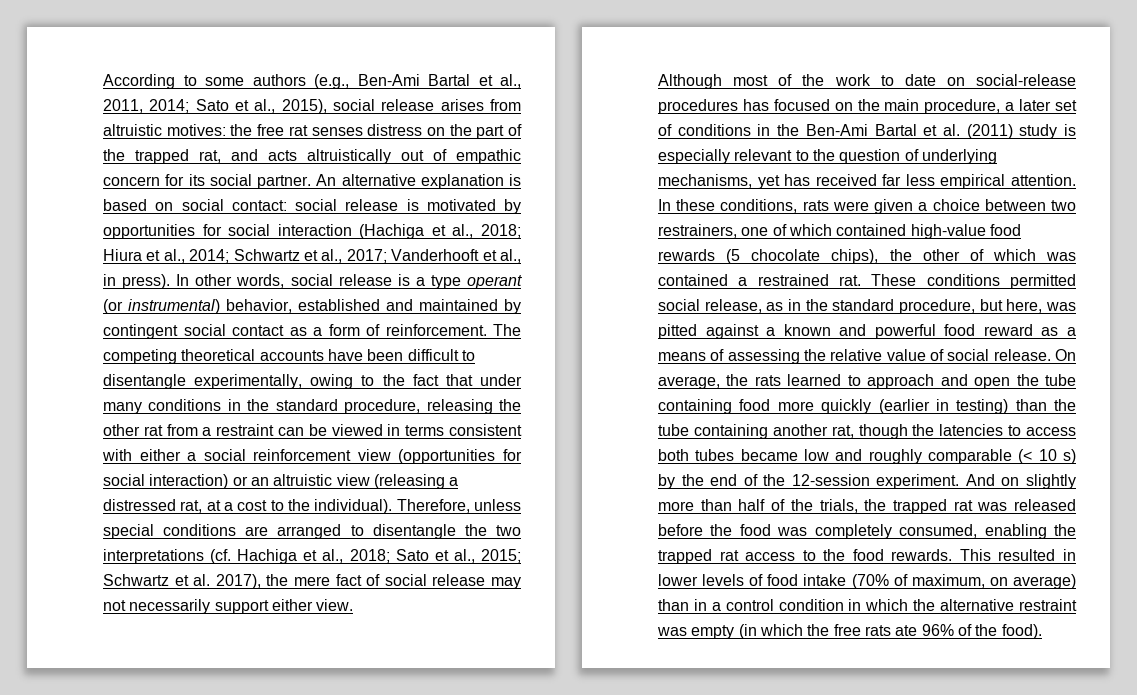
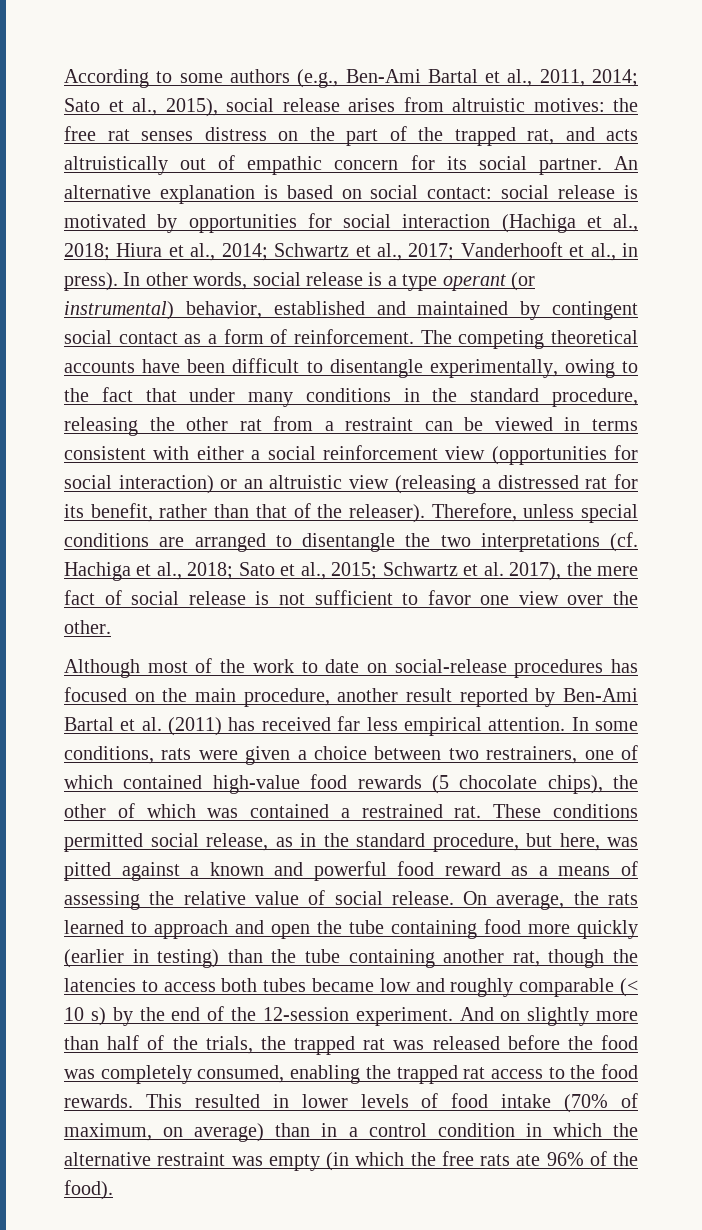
- The competing theoretical accounts have been difficult to disentangle experimentally, owing to the fact that under many conditions in the standard procedure, releasing the other rat from a restraint can be viewed in terms consistent with either a social reinforcement view (opportunities for social interaction) or an altruistic view (releasing a distressed rat, at a cost to the individual).
+ The competing theoretical accounts have been difficult to disentangle experimentally, owing to the fact that under many conditions in the standard procedure, releasing the other rat from a restraint can be viewed in terms consistent with either a social reinforcement view (opportunities for social interaction) or an altruistic view (releasing a distressed rat for its benefit, rather than that of the releaser).
- Therefore, unless special conditions are arranged to disentangle the two interpretations (cf. Hachiga et al., 2018; Sato et al., 2015; Schwartz et al. 2017), the mere fact of social release may not necessarily support either view.
+ Therefore, unless special conditions are arranged to disentangle the two interpretations (cf. Hachiga et al., 2018; Sato et al., 2015; Schwartz et al. 2017), the mere fact of social release is not sufficient to favor one view over the other.
- Although most of the work to date on social-release procedures has focused on the main procedure, a later set of conditions in the Ben-Ami Bartal et al. (2011) study is especially relevant to the question of underlying mechanisms, yet has received far less empirical attention.
+ Although most of the work to date on social-release procedures has focused on the main procedure, another result reported by Ben-Ami Bartal et al. (2011) has received far less empirical attention.
- In these conditions, rats were given a choice between two restrainers, one of which contained high-value food rewards (5 chocolate chips), the other of which was contained a restrained rat.
+ In some conditions, rats were given a choice between two restrainers, one of which contained high-value food rewards (5 chocolate chips), the other of which was contained a restrained rat.

